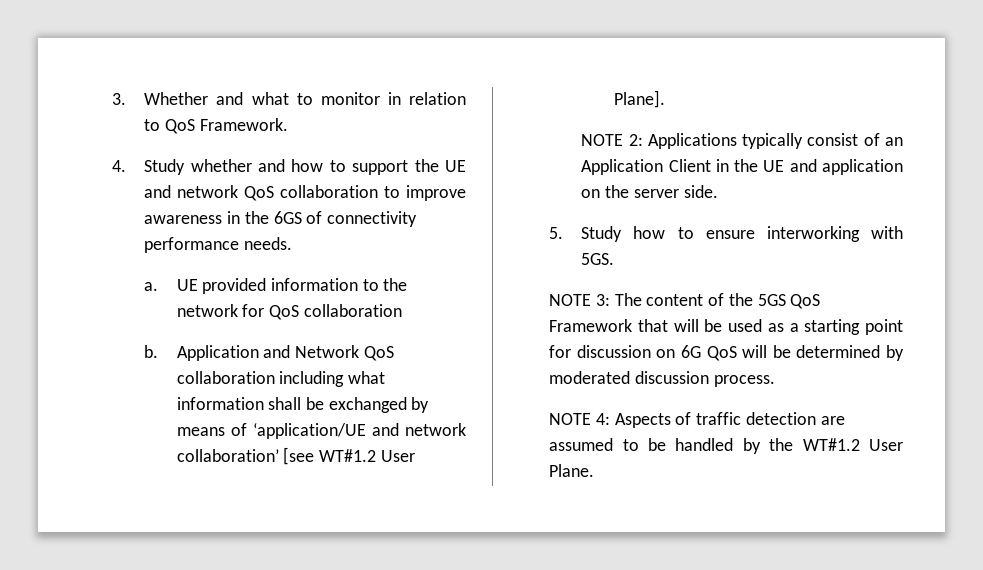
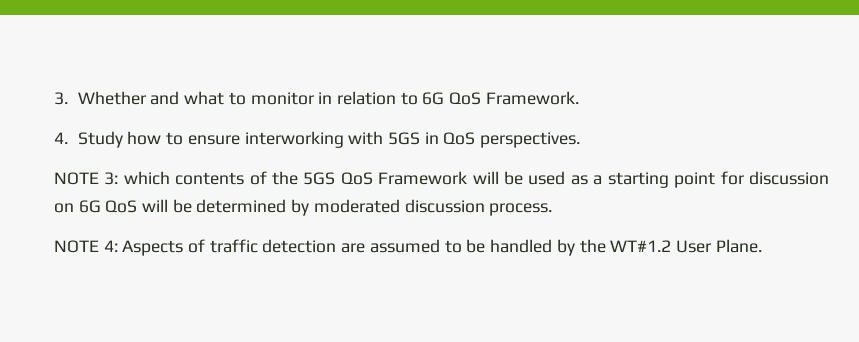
- 3. Whether and what to monitor in relation to QoS Framework.
+ 3. Whether and what to monitor in relation to 6G QoS Framework.
- 4. Study whether and how to support the UE and network QoS collaboration to improve awareness in the 6GS of connectivity performance needs.
- a. UE provided information to the network for QoS collaboration
- b. Application and Network QoS collaboration including what information shall be exchanged by means of ‘application/UE and network collaboration’ [see WT#1.2 User Plane].
- NOTE 2: Applications typically consist of an Application Client in the UE and application on the server side.
- 5. Study how to ensure interworking with 5GS.
+ 4. Study how to ensure interworking with 5GS in QoS perspectives.
- NOTE 3: The content of the 5GS QoS Framework that will be used as a starting point for discussion on 6G QoS will be determined by moderated discussion process.
+ NOTE 3: which contents of the 5GS QoS Framework will be used as a starting point for discussion on 6G QoS will be determined by moderated discussion process.

